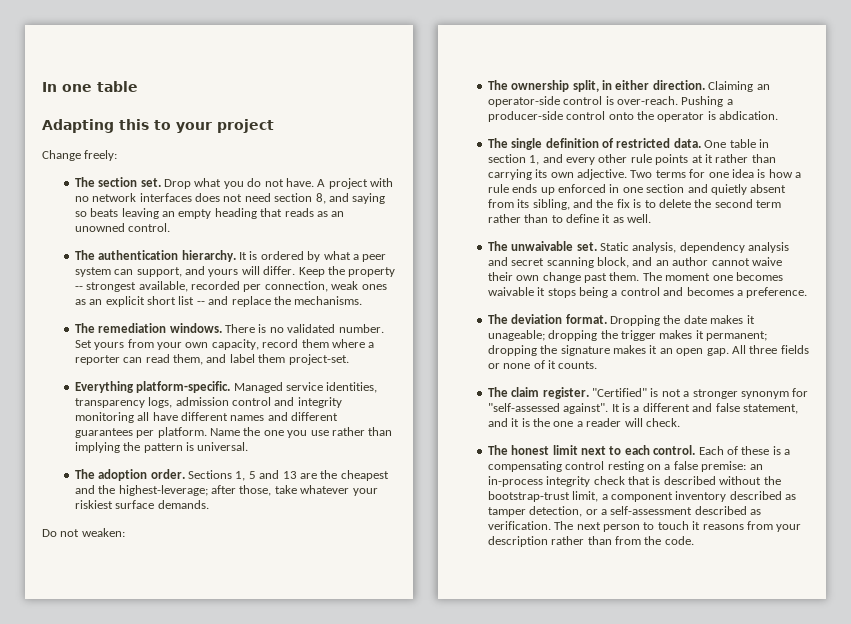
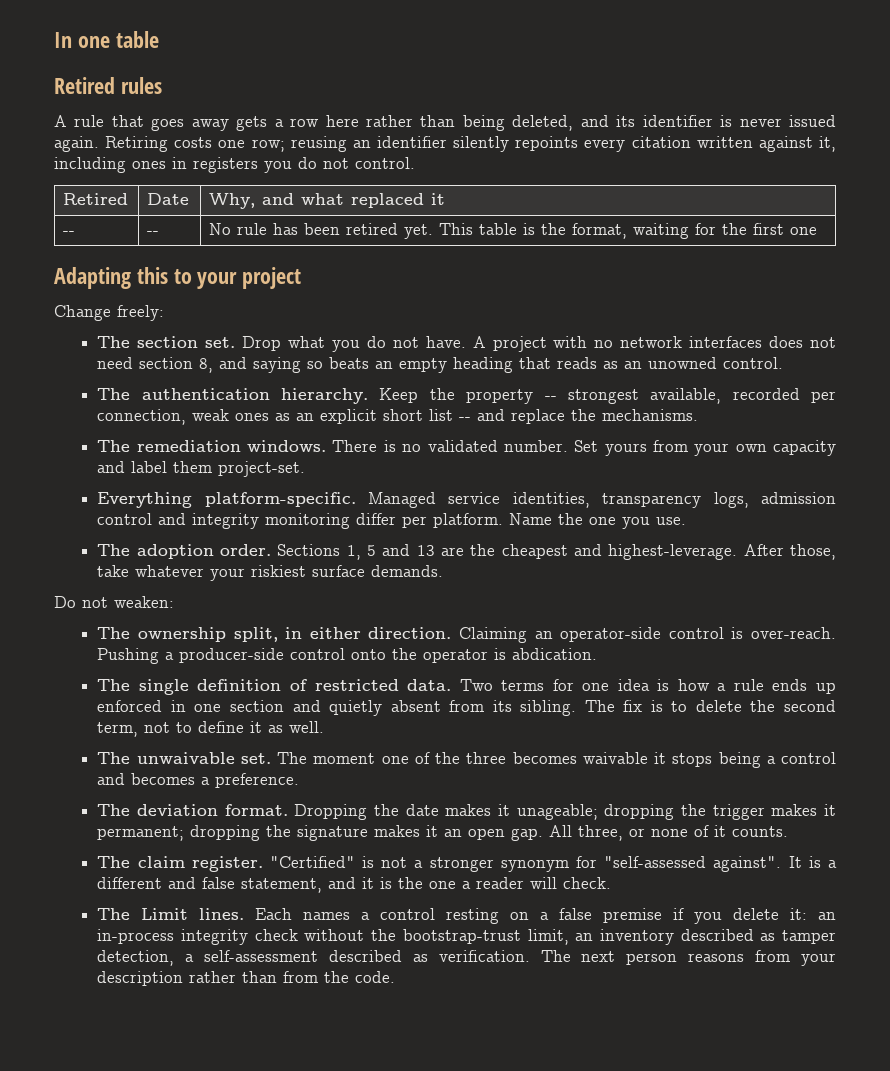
+ Retired rules
+ A rule that goes away gets a row here rather than being deleted, and its identifier is never issued again. Retiring costs one row; reusing an identifier silently repoints every citation written against it, including ones in registers you do not control.
+ Retired | Date | Why, and what replaced it
+ -- | -- | No rule has been retired yet. This table is the format, waiting for the first one
- A project with no network interfaces does not need section 8, and saying so beats leaving an empty heading that reads as an unowned control.
+ A project with no network interfaces does not need section 8, and saying so beats an empty heading that reads as an unowned control.
- It is ordered by what a peer system can support, and yours will differ.
- Set yours from your own capacity, record them where a reporter can read them, and label them project-set.
+ Set yours from your own capacity and label them project-set.
- Managed service identities, transparency logs, admission control and integrity monitoring all have different names and different guarantees per platform.
+ Managed service identities, transparency logs, admission control and integrity monitoring differ per platform.
- Name the one you use rather than implying the pattern is universal.
+ Name the one you use.
- Sections 1, 5 and 13 are the cheapest and the highest-leverage; after those, take whatever your riskiest surface demands.
+ Sections 1, 5 and 13 are the cheapest and highest-leverage. After those, take whatever your riskiest surface demands.
- One table in section 1, and every other rule points at it rather than carrying its own adjective.
- Two terms for one idea is how a rule ends up enforced in one section and quietly absent from its sibling, and the fix is to delete the second term rather than to define it as well.
+ Two terms for one idea is how a rule ends up enforced in one section and quietly absent from its sibling. The fix is to delete the second term, not to define it as well.
- Static analysis, dependency analysis and secret scanning block, and an author cannot waive their own change past them. The moment one becomes waivable it stops being a control and becomes a preference.
+ The moment one of the three becomes waivable it stops being a control and becomes a preference.
- All three fields or none of it counts.
+ All three, or none of it counts.
- The honest limit next to each control. Each of these is a compensating control resting on a false premise: an in-process integrity check that is described without the bootstrap-trust limit, a component inventory described as tamper detection, or a self-assessment described as verification.
+ The Limit lines. Each names a control resting on a false premise if you delete it: an in-process integrity check without the bootstrap-trust limit, an inventory described as tamper detection, a self-assessment described as verification.
- The next person to touch it reasons from your description rather than from the code.
+ The next person reasons from your description rather than from the code.

